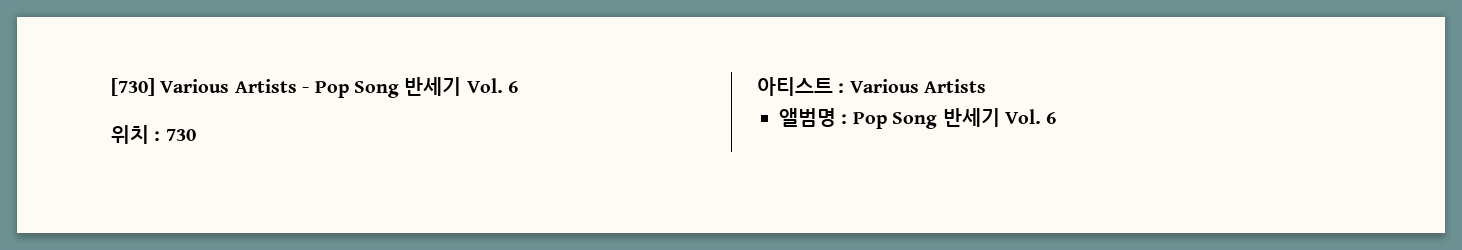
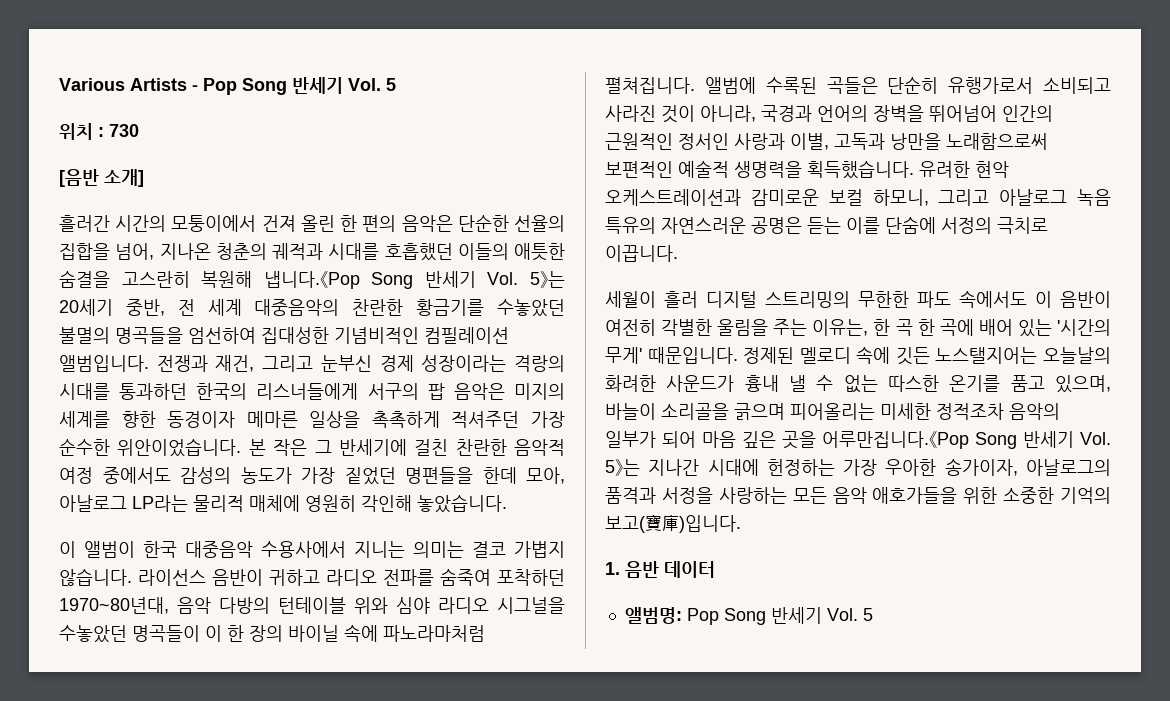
- [730] Various Artists - Pop Song 반세기 Vol. 6
+ Various Artists - Pop Song 반세기 Vol. 5
- 아티스트 : Various Artists
- 앨범명 : Pop Song 반세기 Vol. 6
+ [음반 소개]
+ 흘러간 시간의 모퉁이에서 건져 올린 한 편의 음악은 단순한 선율의 집합을 넘어, 지나온 청춘의 궤적과 시대를 호흡했던 이들의 애틋한 숨결을 고스란히 복원해 냅니다.《Pop Song 반세기 Vol. 5》는 20세기 중반, 전 세계 대중음악의 찬란한 황금기를 수놓았던 불멸의 명곡들을 엄선하여 집대성한 기념비적인 컴필레이션 앨범입니다. 전쟁과 재건, 그리고 눈부신 경제 성장이라는 격랑의 시대를 통과하던 한국의 리스너들에게 서구의 팝 음악은 미지의 세계를 향한 동경이자 메마른 일상을 촉촉하게 적셔주던 가장 순수한 위안이었습니다. 본 작은 그 반세기에 걸친 찬란한 음악적 여정 중에서도 감성의 농도가 가장 짙었던 명편들을 한데 모아, 아날로그 LP라는 물리적 매체에 영원히 각인해 놓았습니다.
+ 이 앨범이 한국 대중음악 수용사에서 지니는 의미는 결코 가볍지 않습니다. 라이선스 음반이 귀하고 라디오 전파를 숨죽여 포착하던 1970~80년대, 음악 다방의 턴테이블 위와 심야 라디오 시그널을 수놓았던 명곡들이 이 한 장의 바이닐 속에 파노라마처럼 펼쳐집니다. 앨범에 수록된 곡들은 단순히 유행가로서 소비되고 사라진 것이 아니라, 국경과 언어의 장벽을 뛰어넘어 인간의 근원적인 정서인 사랑과 이별, 고독과 낭만을 노래함으로써 보편적인 예술적 생명력을 획득했습니다. 유려한 현악 오케스트레이션과 감미로운 보컬 하모니, 그리고 아날로그 녹음 특유의 자연스러운 공명은 듣는 이를 단숨에 서정의 극치로 이끕니다.
+ 세월이 흘러 디지털 스트리밍의 무한한 파도 속에서도 이 음반이 여전히 각별한 울림을 주는 이유는, 한 곡 한 곡에 배어 있는 '시간의 무게' 때문입니다. 정제된 멜로디 속에 깃든 노스탤지어는 오늘날의 화려한 사운드가 흉내 낼 수 없는 따스한 온기를 품고 있으며, 바늘이 소리골을 긁으며 피어올리는 미세한 정적조차 음악의 일부가 되어 마음 깊은 곳을 어루만집니다.《Pop Song 반세기 Vol. 5》는 지나간 시대에 헌정하는 가장 우아한 송가이자, 아날로그의 품격과 서정을 사랑하는 모든 음악 애호가들을 위한 소중한 기억의 보고(寶庫)입니다.
+ 1. 음반 데이터
+ 앨범명: Pop Song 반세기 Vol. 5

